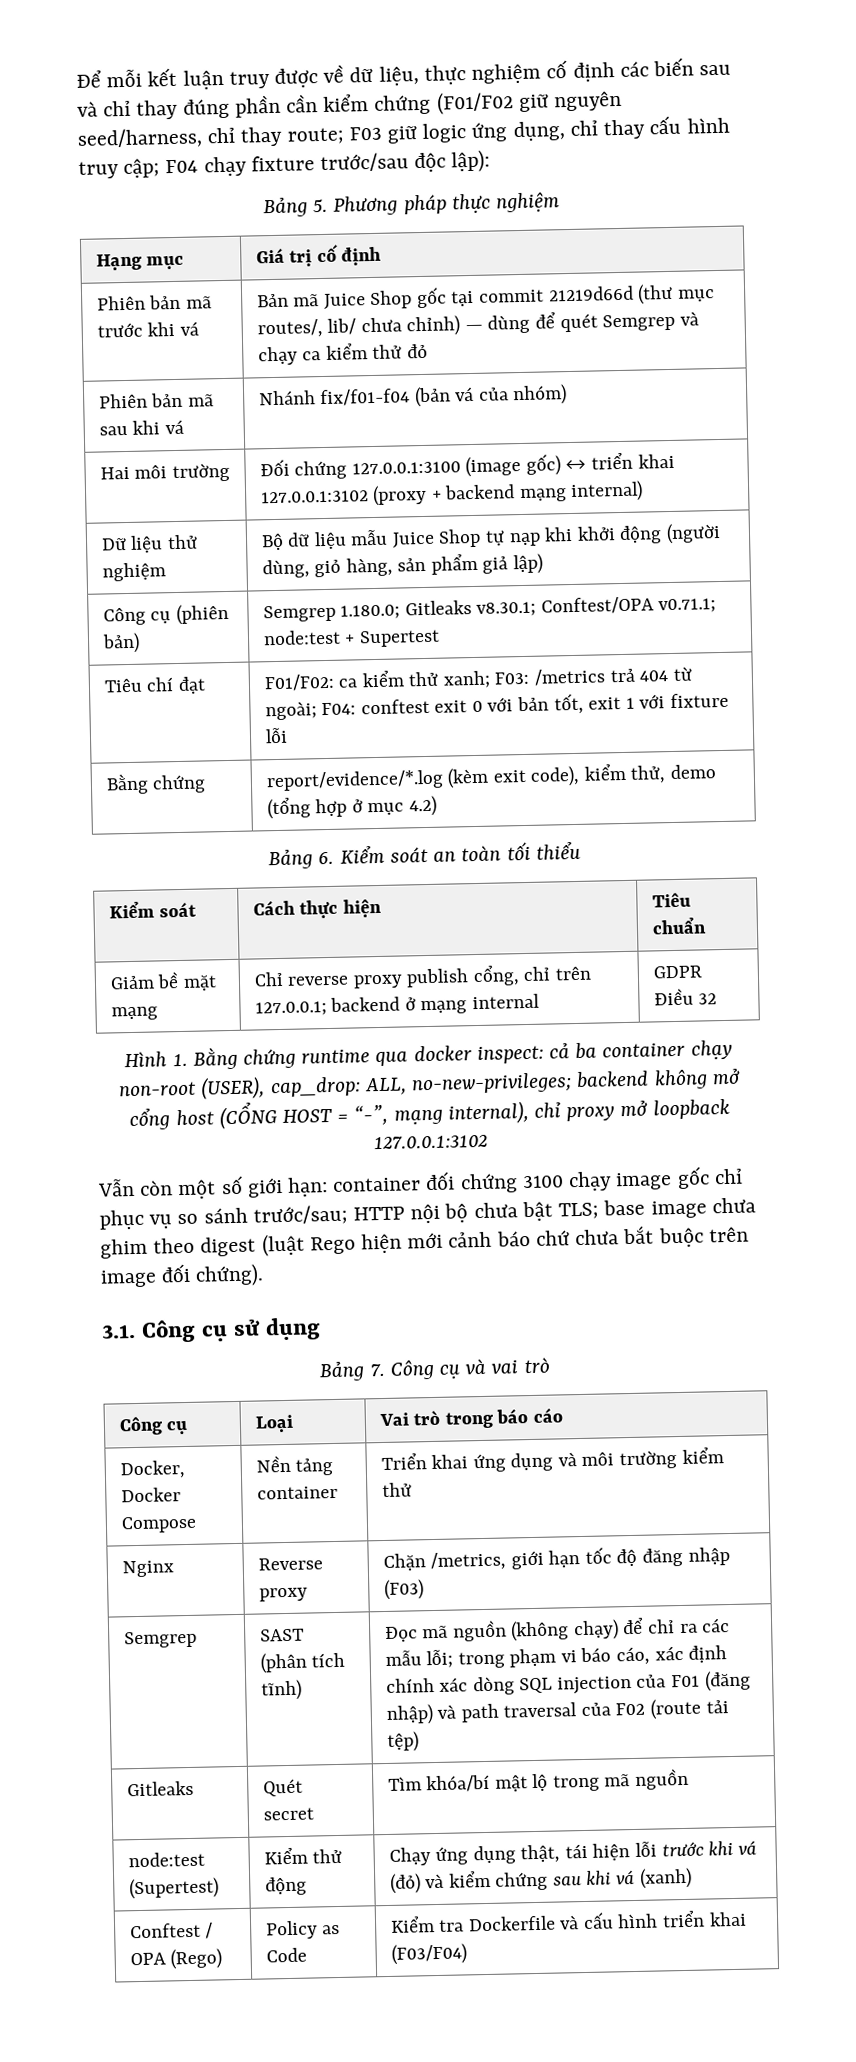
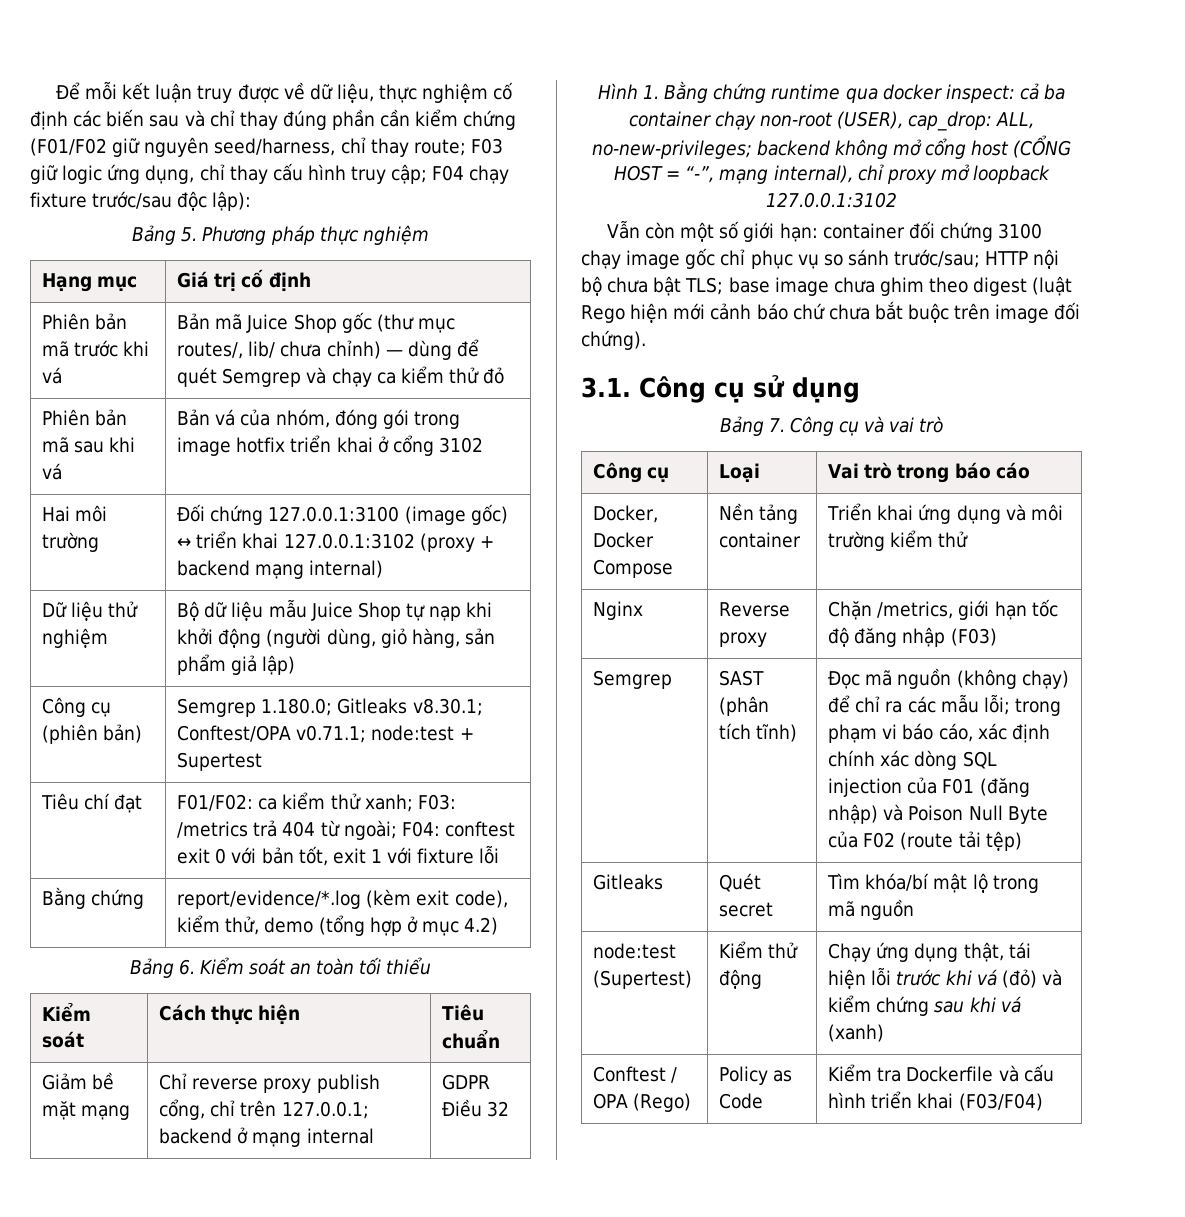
- Phiên bản mã trước khi vá | Bản mã Juice Shop gốc tại commit 21219d66d (thư mục routes/, lib/ chưa chỉnh) — dùng để quét Semgrep và chạy ca kiểm thử đỏ
+ Phiên bản mã trước khi vá | Bản mã Juice Shop gốc (thư mục routes/, lib/ chưa chỉnh) — dùng để quét Semgrep và chạy ca kiểm thử đỏ
- Phiên bản mã sau khi vá | Nhánh fix/f01-f04 (bản vá của nhóm)
+ Phiên bản mã sau khi vá | Bản vá của nhóm, đóng gói trong image hotfix triển khai ở cổng 3102
- Đọc mã nguồn (không chạy) để chỉ ra các mẫu lỗi; trong phạm vi báo cáo, xác định chính xác dòng SQL injection của F01 (đăng nhập) và path traversal của F02 (route tải tệp)
+ Đọc mã nguồn (không chạy) để chỉ ra các mẫu lỗi; trong phạm vi báo cáo, xác định chính xác dòng SQL injection của F01 (đăng nhập) và Poison Null Byte của F02 (route tải tệp)

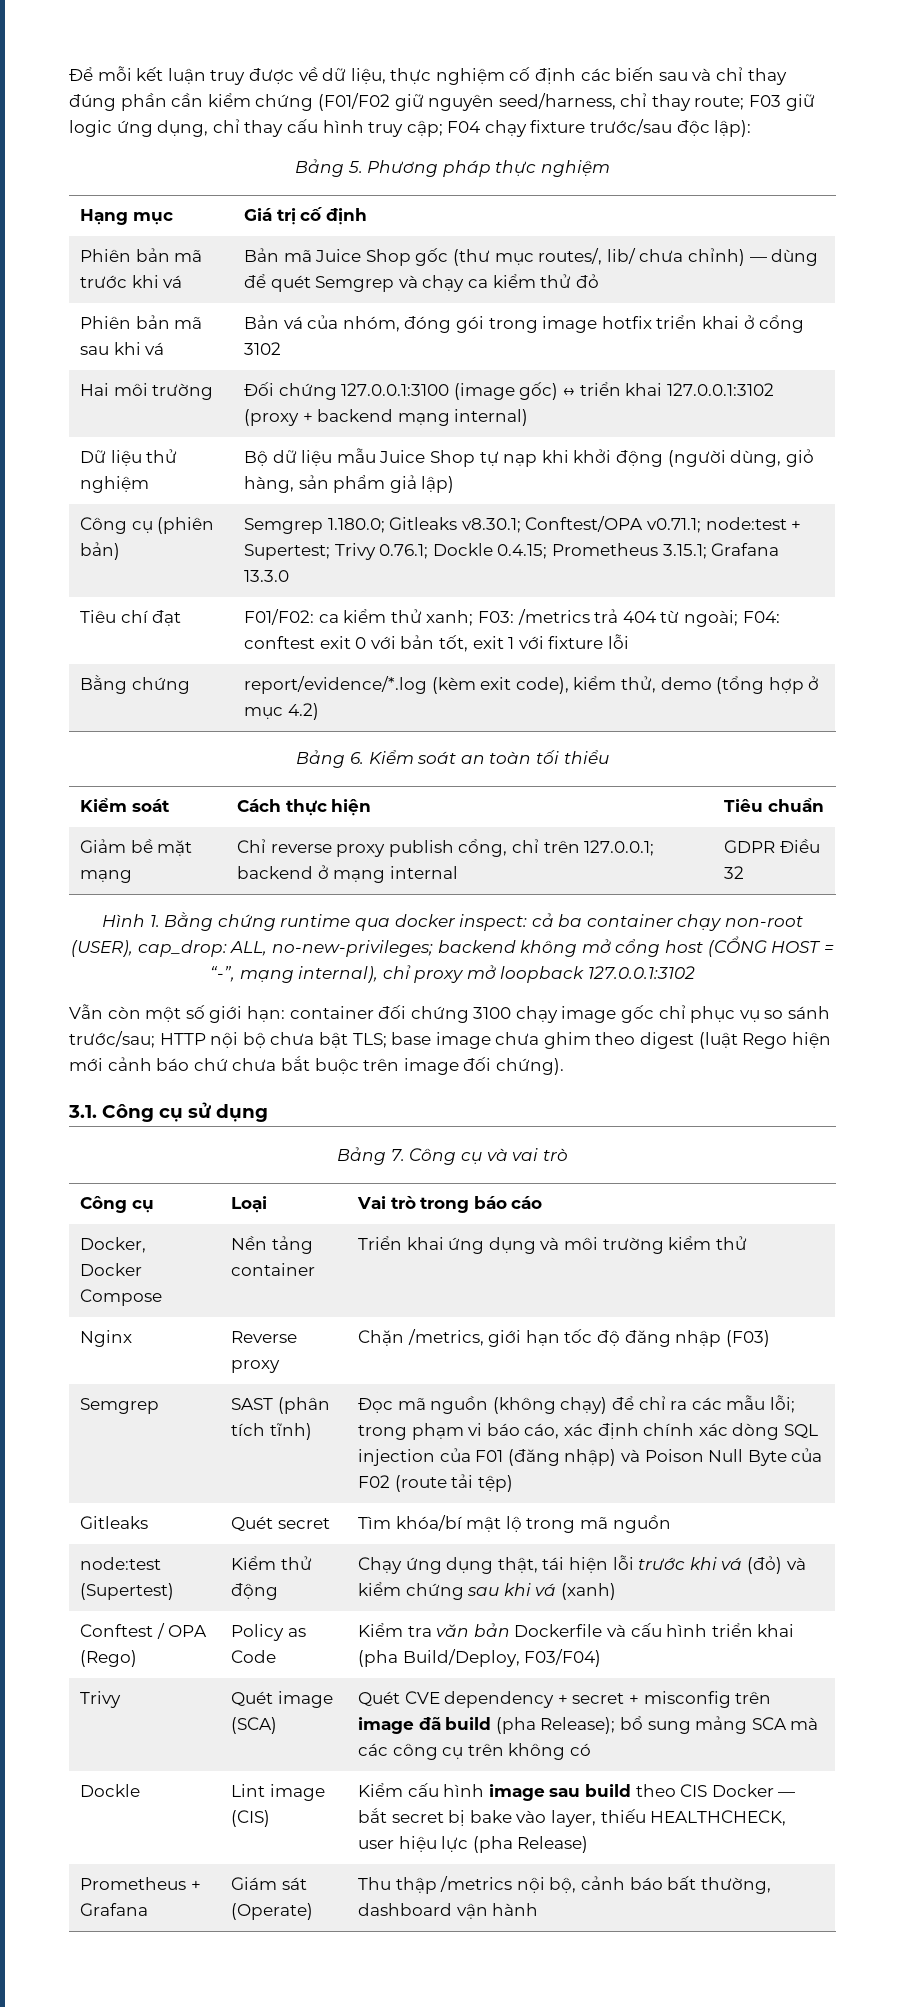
- Công cụ (phiên bản) | Semgrep 1.180.0; Gitleaks v8.30.1; Conftest/OPA v0.71.1; node:test + Supertest
+ Công cụ (phiên bản) | Semgrep 1.180.0; Gitleaks v8.30.1; Conftest/OPA v0.71.1; node:test + Supertest; Trivy 0.76.1; Dockle 0.4.15; Prometheus 3.15.1; Grafana 13.3.0
- Conftest / OPA (Rego) | Policy as Code | Kiểm tra Dockerfile và cấu hình triển khai (F03/F04)
+ Conftest / OPA (Rego) | Policy as Code | Kiểm tra văn bản Dockerfile và cấu hình triển khai (pha Build/Deploy, F03/F04)
+ Trivy | Quét image (SCA) | Quét CVE dependency + secret + misconfig trên image đã build (pha Release); bổ sung mảng SCA mà các công cụ trên không có
+ Dockle | Lint image (CIS) | Kiểm cấu hình image sau build theo CIS Docker — bắt secret bị bake vào layer, thiếu HEALTHCHECK, user hiệu lực (pha Release)
+ Prometheus + Grafana | Giám sát (Operate) | Thu thập /metrics nội bộ, cảnh báo bất thường, dashboard vận hành

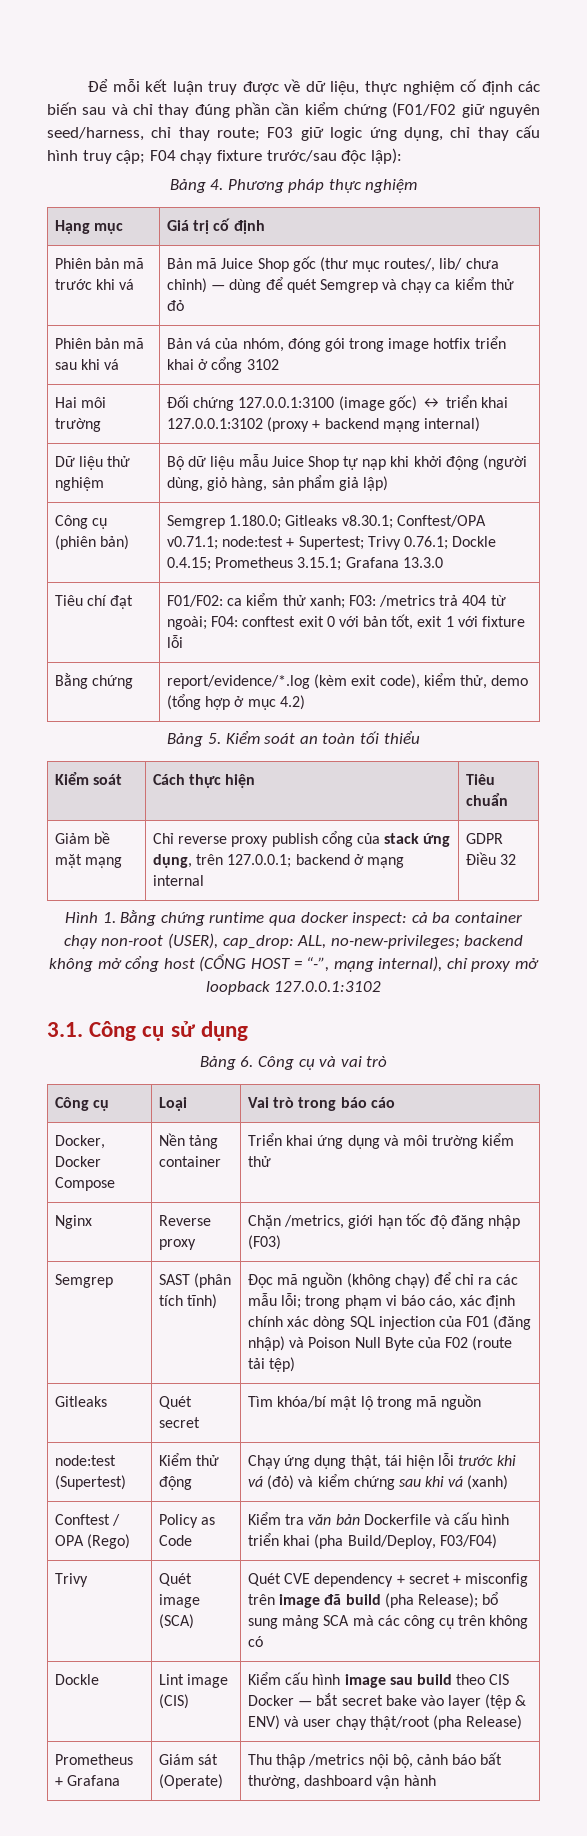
- Bảng 5. Phương pháp thực nghiệm
+ Bảng 4. Phương pháp thực nghiệm
- Bảng 6. Kiểm soát an toàn tối thiểu
+ Bảng 5. Kiểm soát an toàn tối thiểu
- Giảm bề mặt mạng | Chỉ reverse proxy publish cổng, chỉ trên 127.0.0.1; backend ở mạng internal | GDPR Điều 32
+ Giảm bề mặt mạng | Chỉ reverse proxy publish cổng của stack ứng dụng, trên 127.0.0.1; backend ở mạng internal | GDPR Điều 32
- Vẫn còn một số giới hạn: container đối chứng 3100 chạy image gốc chỉ phục vụ so sánh trước/sau; HTTP nội bộ chưa bật TLS; base image chưa ghim theo digest (luật Rego hiện mới cảnh báo chứ chưa bắt buộc trên image đối chứng).
- Bảng 7. Công cụ và vai trò
+ Bảng 6. Công cụ và vai trò
- Dockle | Lint image (CIS) | Kiểm cấu hình image sau build theo CIS Docker — bắt secret bị bake vào layer, thiếu HEALTHCHECK, user hiệu lực (pha Release)
+ Dockle | Lint image (CIS) | Kiểm cấu hình image sau build theo CIS Docker — bắt secret bake vào layer (tệp & ENV) và user chạy thật/root (pha Release)

